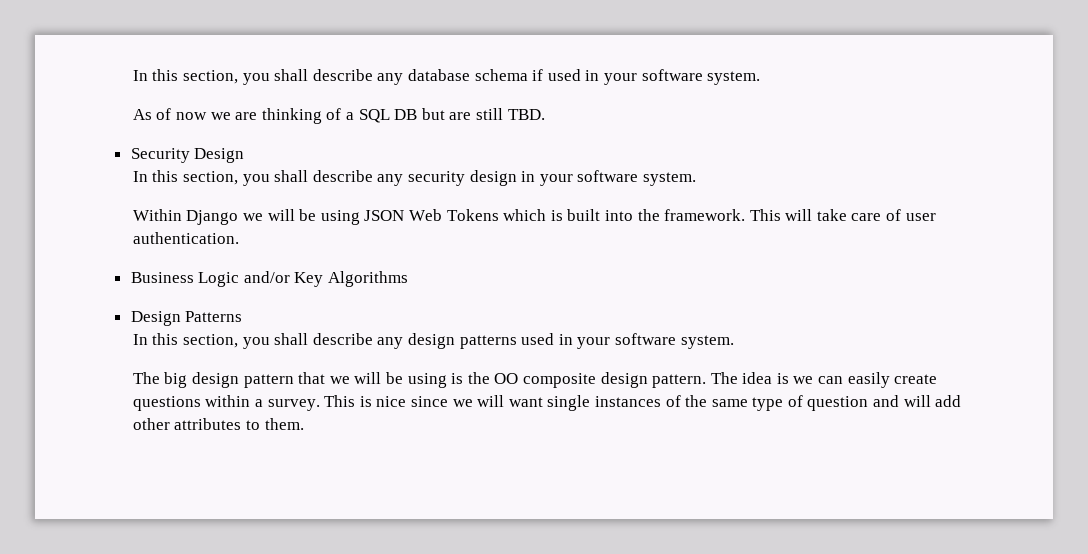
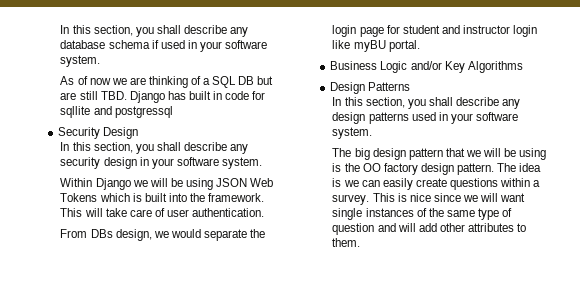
- As of now we are thinking of a SQL DB but are still TBD.
+ As of now we are thinking of a SQL DB but are still TBD. Django has built in code for sqllite and postgressql
+ From DBs design, we would separate the login page for student and instructor login like myBU portal.
- The big design pattern that we will be using is the OO composite design pattern.
+ The big design pattern that we will be using is the OO factory design pattern.

